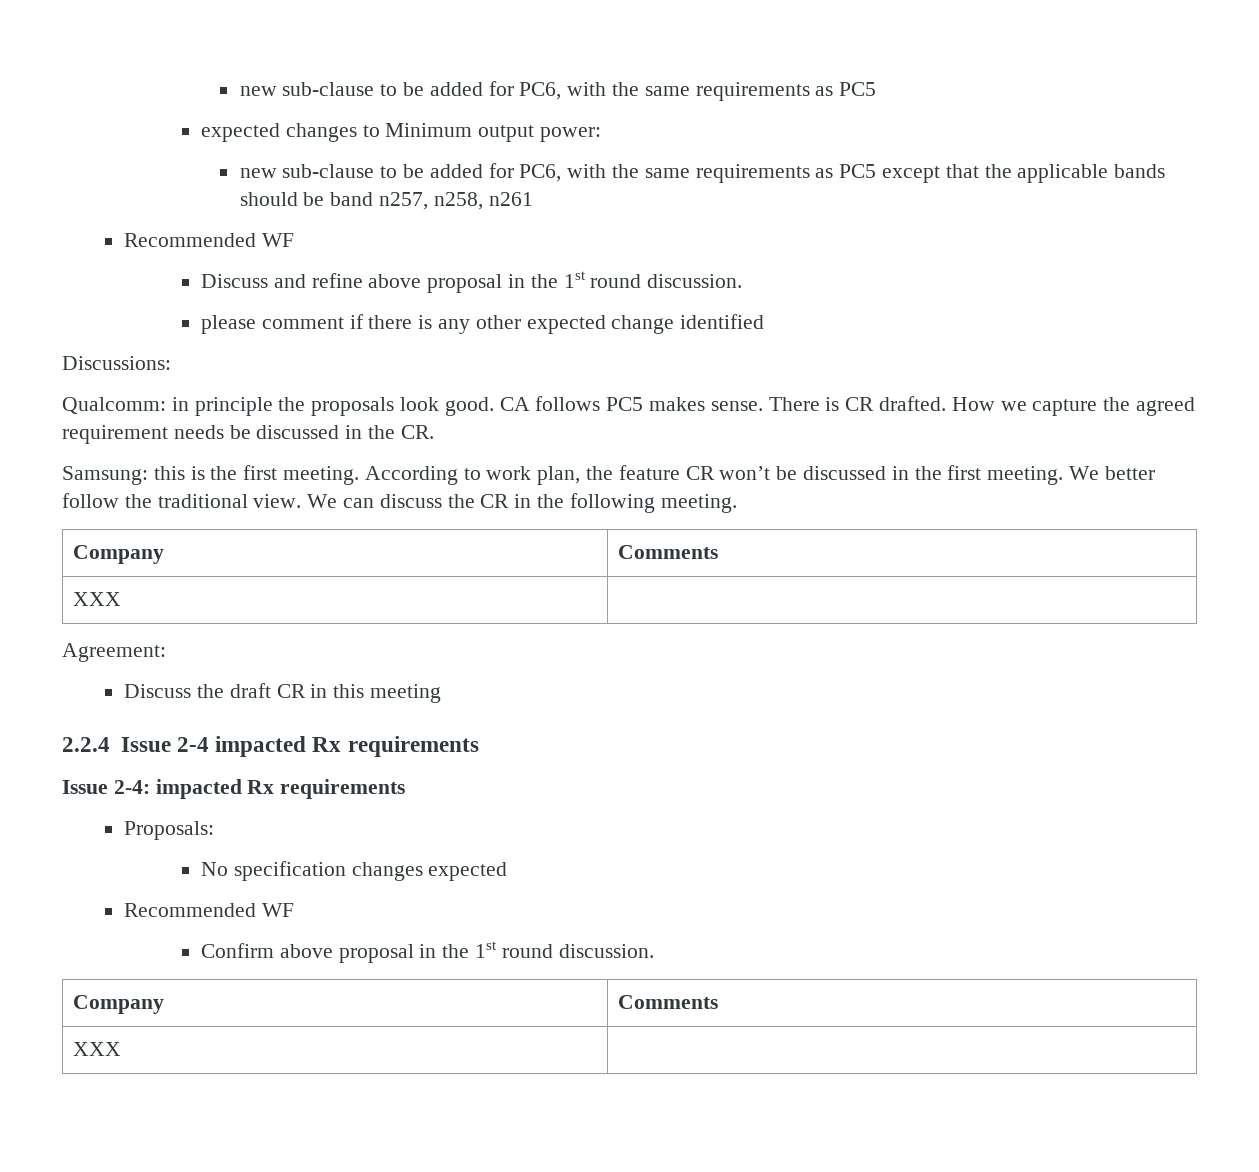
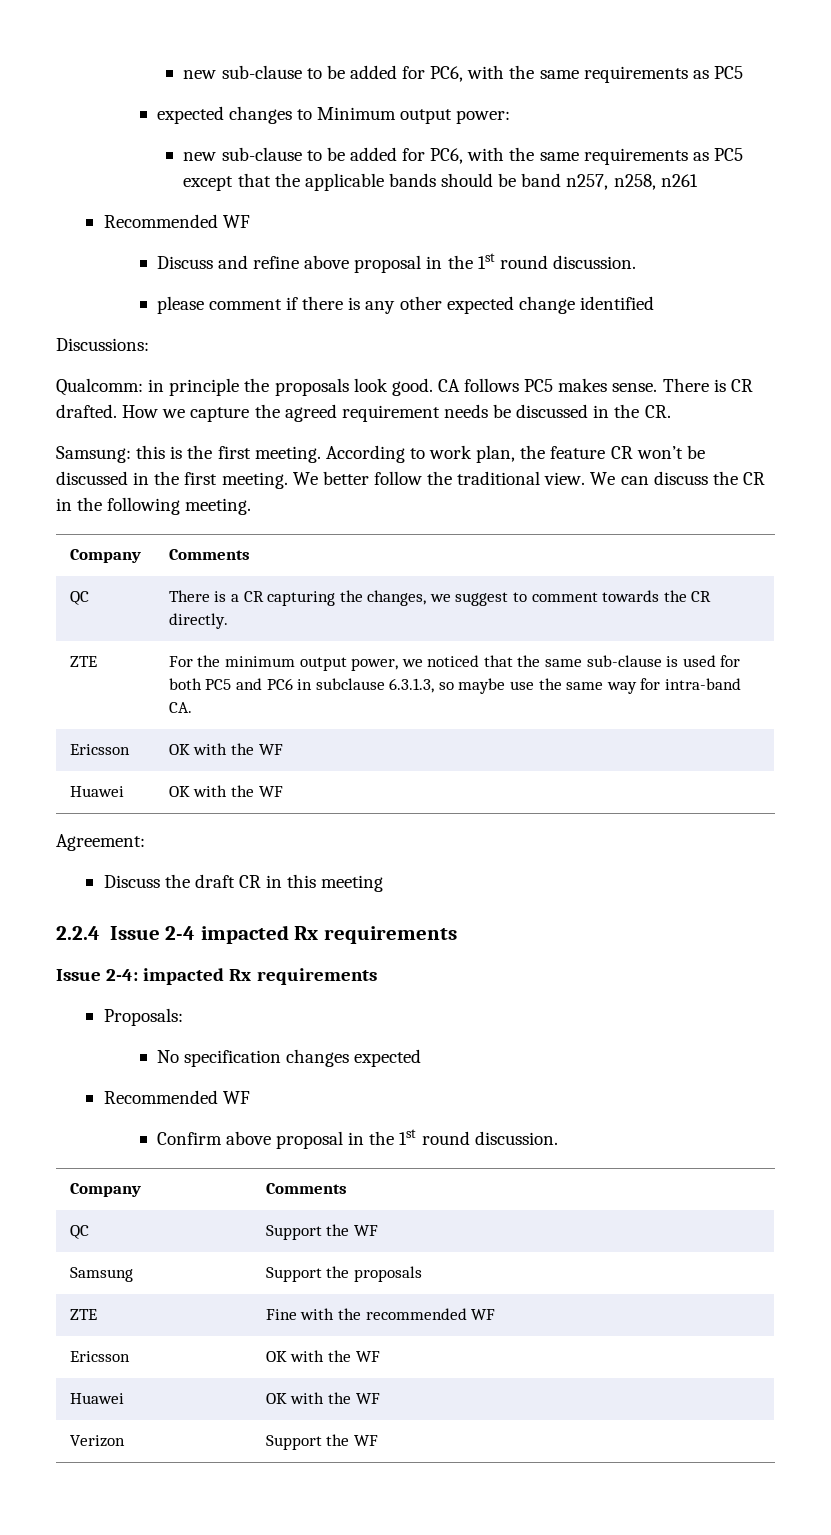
  We can discuss the CR in the following meeting.
  Company | Comments
- XXX |
+ QC | There is a CR capturing the changes, we suggest to comment towards the CR directly.
+ ZTE | For the minimum output power, we noticed that the same sub-clause is used for both PC5 and PC6 in subclause 6.3.1.3, so maybe use the same way for intra-band CA.
+ Ericsson | OK with the WF
+ Huawei | OK with the WF
  Confirm above proposal in the 1st round discussion.
  Company | Comments
- XXX |
+ QC | Support the WF
+ Samsung | Support the proposals
+ ZTE | Fine with the recommended WF
+ Ericsson | OK with the WF
+ Huawei | OK with the WF
+ Verizon | Support the WF

